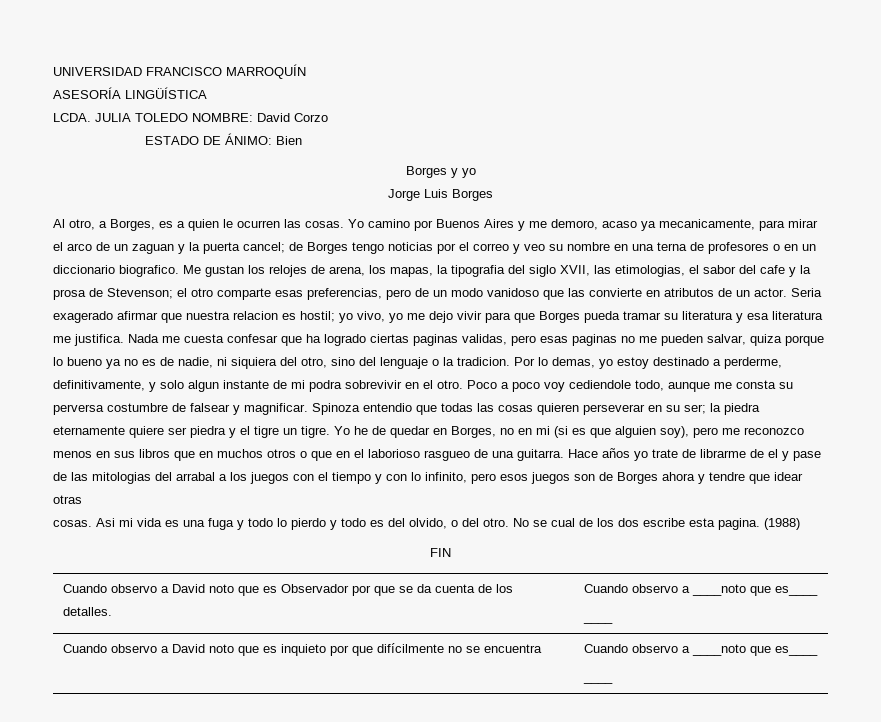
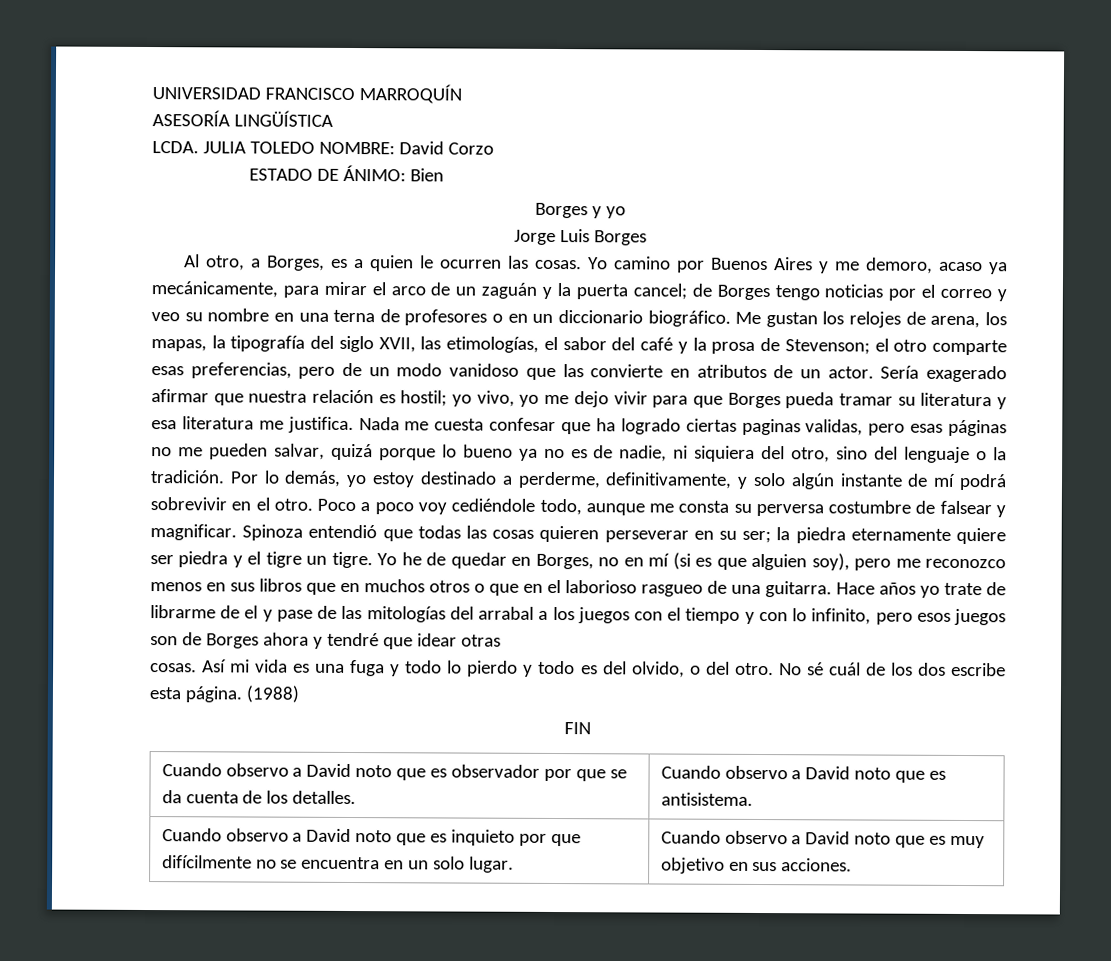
- Yo camino por Buenos Aires y me demoro, acaso ya mecanicamente, para mirar el arco de un zaguan y la puerta cancel; de Borges tengo noticias por el correo y veo su nombre en una terna de profesores o en un diccionario biografico.
+ Yo camino por Buenos Aires y me demoro, acaso ya mecánicamente, para mirar el arco de un zaguán y la puerta cancel; de Borges tengo noticias por el correo y veo su nombre en una terna de profesores o en un diccionario biográfico.
- Me gustan los relojes de arena, los mapas, la tipografia del siglo XVII, las etimologias, el sabor del cafe y la prosa de Stevenson; el otro comparte esas preferencias, pero de un modo vanidoso que las convierte en atributos de un actor.
+ Me gustan los relojes de arena, los mapas, la tipografía del siglo XVII, las etimologías, el sabor del café y la prosa de Stevenson; el otro comparte esas preferencias, pero de un modo vanidoso que las convierte en atributos de un actor.
- Seria exagerado afirmar que nuestra relacion es hostil; yo vivo, yo me dejo vivir para que Borges pueda tramar su literatura y esa literatura me justifica.
+ Sería exagerado afirmar que nuestra relación es hostil; yo vivo, yo me dejo vivir para que Borges pueda tramar su literatura y esa literatura me justifica.
- Nada me cuesta confesar que ha logrado ciertas paginas validas, pero esas paginas no me pueden salvar, quiza porque lo bueno ya no es de nadie, ni siquiera del otro, sino del lenguaje o la tradicion.
+ Nada me cuesta confesar que ha logrado ciertas paginas validas, pero esas páginas no me pueden salvar, quizá porque lo bueno ya no es de nadie, ni siquiera del otro, sino del lenguaje o la tradición.
- Por lo demas, yo estoy destinado a perderme, definitivamente, y solo algun instante de mi podra sobrevivir en el otro.
+ Por lo demás, yo estoy destinado a perderme, definitivamente, y solo algún instante de mí podrá sobrevivir en el otro.
- Poco a poco voy cediendole todo, aunque me consta su perversa costumbre de falsear y magnificar.
+ Poco a poco voy cediéndole todo, aunque me consta su perversa costumbre de falsear y magnificar.
- Spinoza entendio que todas las cosas quieren perseverar en su ser; la piedra eternamente quiere ser piedra y el tigre un tigre.
+ Spinoza entendió que todas las cosas quieren perseverar en su ser; la piedra eternamente quiere ser piedra y el tigre un tigre.
- Yo he de quedar en Borges, no en mi (si es que alguien soy), pero me reconozco menos en sus libros que en muchos otros o que en el laborioso rasgueo de una guitarra.
+ Yo he de quedar en Borges, no en mí (si es que alguien soy), pero me reconozco menos en sus libros que en muchos otros o que en el laborioso rasgueo de una guitarra.
- Hace años yo trate de librarme de el y pase de las mitologias del arrabal a los juegos con el tiempo y con lo infinito, pero esos juegos son de Borges ahora y tendre que idear otras
+ Hace años yo trate de librarme de el y pase de las mitologías del arrabal a los juegos con el tiempo y con lo infinito, pero esos juegos son de Borges ahora y tendré que idear otras
- Asi mi vida es una fuga y todo lo pierdo y todo es del olvido, o del otro.
+ Así mi vida es una fuga y todo lo pierdo y todo es del olvido, o del otro.
- No se cual de los dos escribe esta pagina.
+ No sé cuál de los dos escribe esta página.
- Cuando observo a David noto que es Observador por que se da cuenta de los detalles. | Cuando observo a ____noto que es____
- ____
+ Cuando observo a David noto que es observador por que se da cuenta de los detalles. | Cuando observo a David noto que es antisistema.
- Cuando observo a David noto que es inquieto por que difícilmente no se encuentra | Cuando observo a ____noto que es____
- ____
+ Cuando observo a David noto que es inquieto por que difícilmente no se encuentra en un solo lugar. | Cuando observo a David noto que es muy objetivo en sus acciones.

